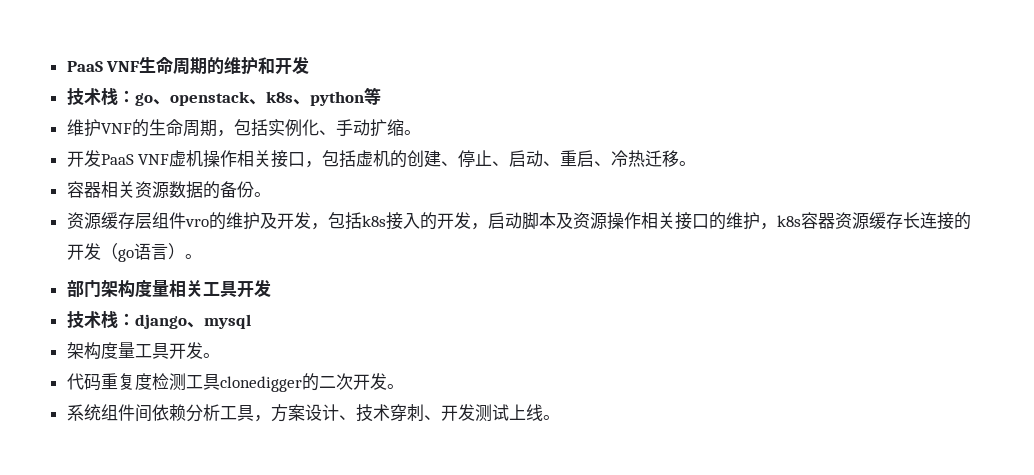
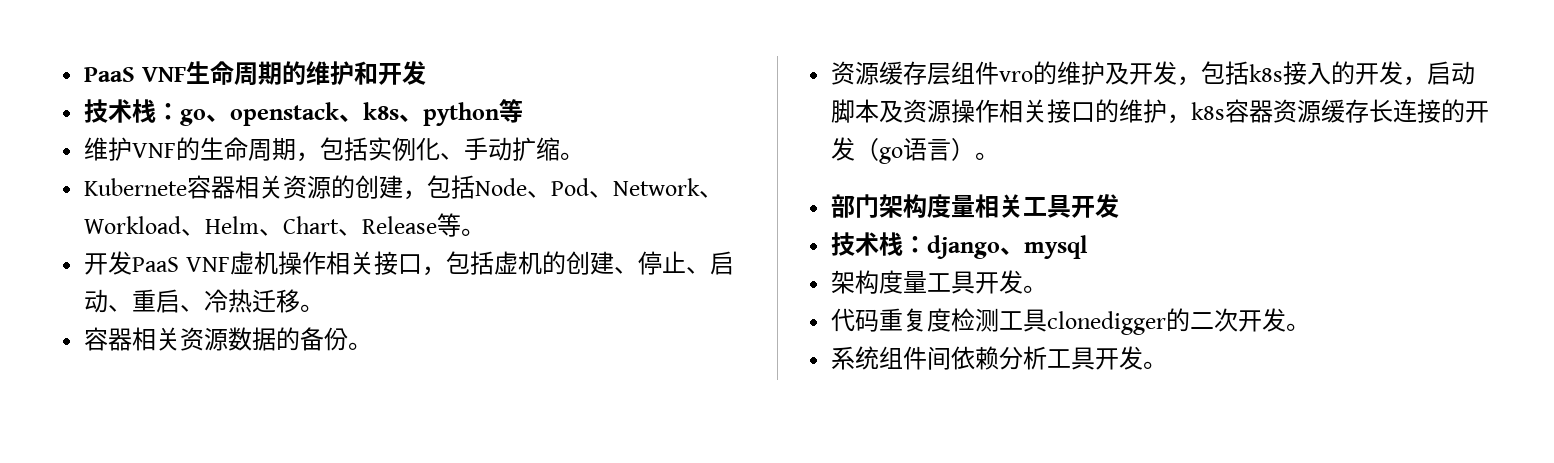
+ Kubernete容器相关资源的创建，包括Node、Pod、Network、Workload、Helm、Chart、Release等。
- 系统组件间依赖分析工具，方案设计、技术穿刺、开发测试上线。
+ 系统组件间依赖分析工具开发。

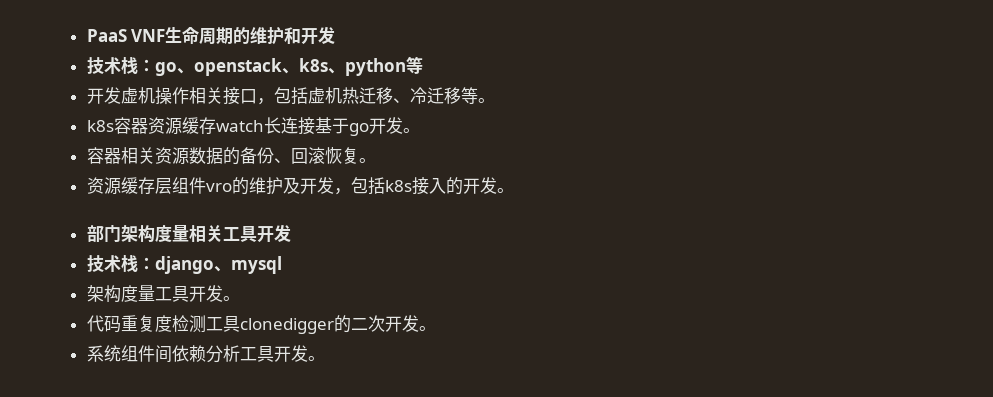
- 维护VNF的生命周期，包括实例化、手动扩缩。
- Kubernete容器相关资源的创建，包括Node、Pod、Network、Workload、Helm、Chart、Release等。
- 开发PaaS VNF虚机操作相关接口，包括虚机的创建、停止、启动、重启、冷热迁移。
+ 开发虚机操作相关接口，包括虚机热迁移、冷迁移等。
+ k8s容器资源缓存watch长连接基于go开发。
- 容器相关资源数据的备份。
+ 容器相关资源数据的备份、回滚恢复。
- 资源缓存层组件vro的维护及开发，包括k8s接入的开发，启动脚本及资源操作相关接口的维护，k8s容器资源缓存长连接的开发（go语言）。
+ 资源缓存层组件vro的维护及开发，包括k8s接入的开发。

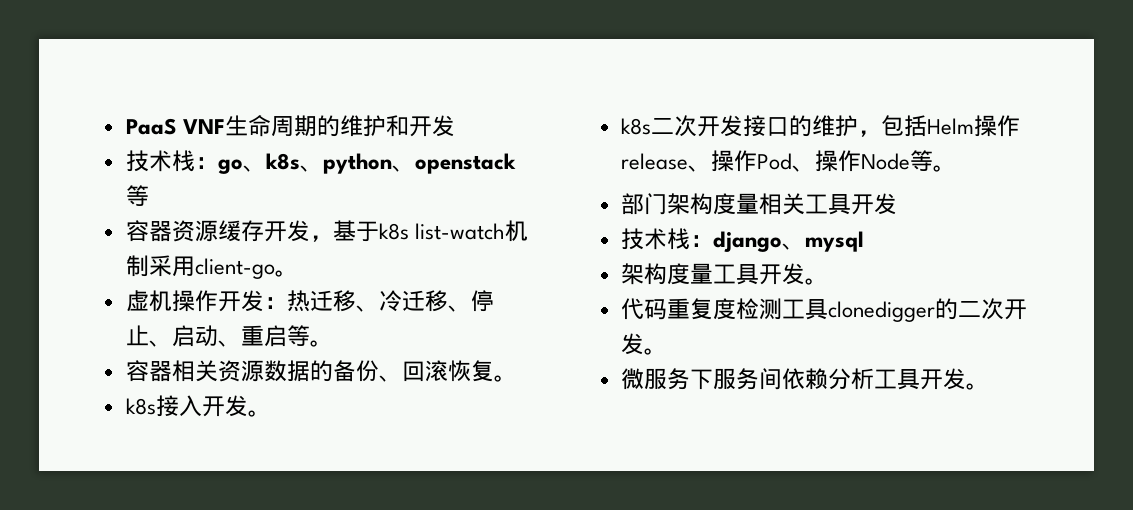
- 技术栈：go、openstack、k8s、python等
+ 技术栈：go、k8s、python、openstack等
- 开发虚机操作相关接口，包括虚机热迁移、冷迁移等。
- k8s容器资源缓存watch长连接基于go开发。
+ 容器资源缓存开发，基于k8s list-watch机制采用client-go。
+ 虚机操作开发：热迁移、冷迁移、停止、启动、重启等。
- 资源缓存层组件vro的维护及开发，包括k8s接入的开发。
+ k8s接入开发。
+ k8s二次开发接口的维护，包括Helm操作release、操作Pod、操作Node等。
- 系统组件间依赖分析工具开发。
+ 微服务下服务间依赖分析工具开发。

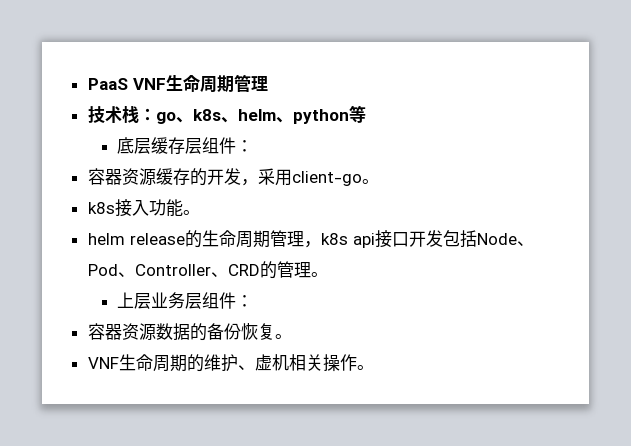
- PaaS VNF生命周期的维护和开发
+ PaaS VNF生命周期管理
- 技术栈：go、k8s、python、openstack等
- 容器资源缓存开发，基于k8s list-watch机制采用client-go。
- 虚机操作开发：热迁移、冷迁移、停止、启动、重启等。
- 容器相关资源数据的备份、回滚恢复。
+ 技术栈：go、k8s、helm、python等
+ 底层缓存层组件：
+ 容器资源缓存的开发，采用client-go。
+ k8s接入功能。
+ helm release的生命周期管理，k8s api接口开发包括Node、Pod、Controller、CRD的管理。
+ 上层业务层组件：
+ 容器资源数据的备份恢复。
- k8s接入开发。
- k8s二次开发接口的维护，包括Helm操作release、操作Pod、操作Node等。
- 部门架构度量相关工具开发
- 技术栈：django、mysql
- 架构度量工具开发。
- 代码重复度检测工具clonedigger的二次开发。
- 微服务下服务间依赖分析工具开发。
+ VNF生命周期的维护、虚机相关操作。

